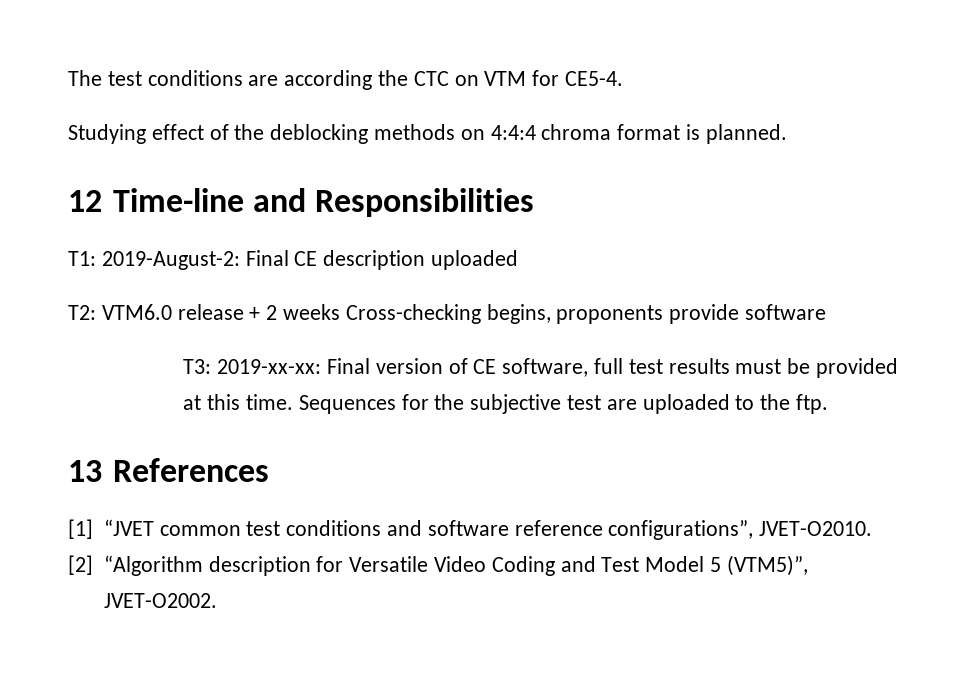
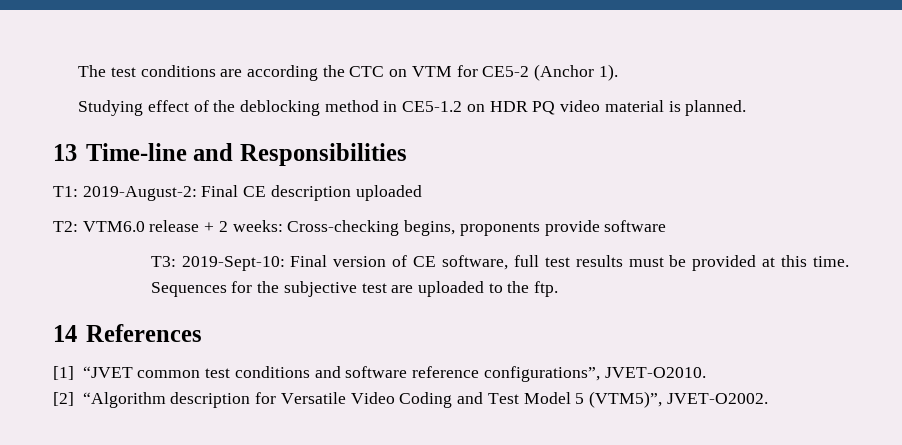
- The test conditions are according the CTC on VTM for CE5-4.
+ The test conditions are according the CTC on VTM for CE5-2 (Anchor 1).
- Studying effect of the deblocking methods on 4:4:4 chroma format is planned.
+ Studying effect of the deblocking method in CE5-1.2 on HDR PQ video material is planned.
- 12 Time-line and Responsibilities
+ 13 Time-line and Responsibilities
- T2: VTM6.0 release + 2 weeks Cross-checking begins, proponents provide software
+ T2: VTM6.0 release + 2 weeks: Cross-checking begins, proponents provide software
- T3: 2019-xx-xx: Final version of CE software, full test results must be provided at this time.
+ T3: 2019-Sept-10: Final version of CE software, full test results must be provided at this time.
- 13 References
+ 14 References

